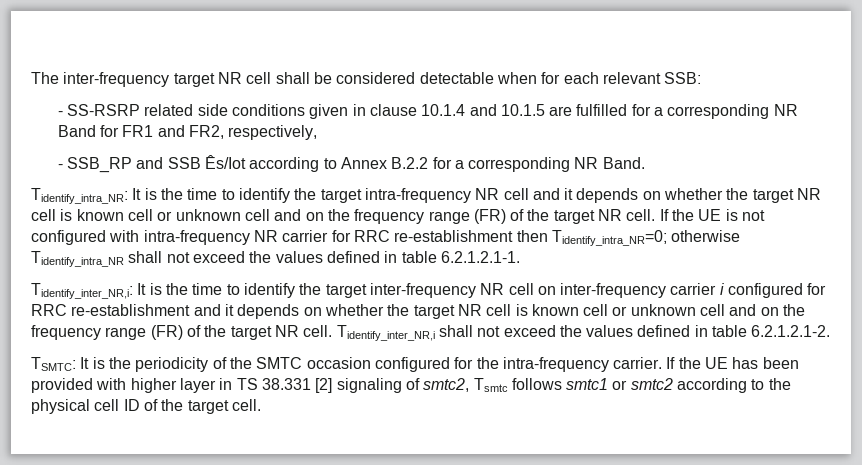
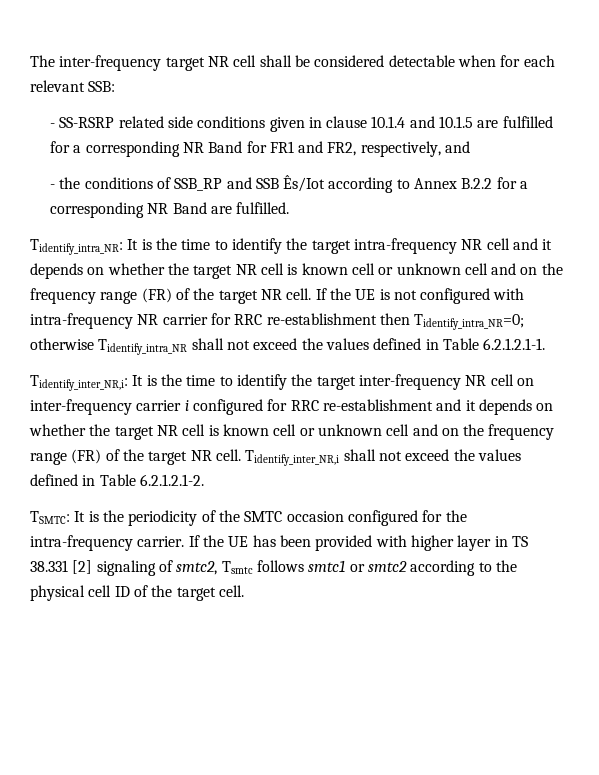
- - SS-RSRP related side conditions given in clause 10.1.4 and 10.1.5 are fulfilled for a corresponding NR Band for FR1 and FR2, respectively,
- - SSB_RP and SSB Ês/Iot according to Annex B.2.2 for a corresponding NR Band.
+ - SS-RSRP related side conditions given in clause 10.1.4 and 10.1.5 are fulfilled for a corresponding NR Band for FR1 and FR2, respectively, and
+ - the conditions of SSB_RP and SSB Ês/Iot according to Annex B.2.2 for a corresponding NR Band are fulfilled.
- If the UE is not configured with intra-frequency NR carrier for RRC re-establishment then Tidentify_intra_NR=0; otherwise Tidentify_intra_NR shall not exceed the values defined in table 6.2.1.2.1-1.
+ If the UE is not configured with intra-frequency NR carrier for RRC re-establishment then Tidentify_intra_NR=0; otherwise Tidentify_intra_NR shall not exceed the values defined in Table 6.2.1.2.1-1.
- Tidentify_inter_NR,i shall not exceed the values defined in table 6.2.1.2.1-2.
+ Tidentify_inter_NR,i shall not exceed the values defined in Table 6.2.1.2.1-2.

